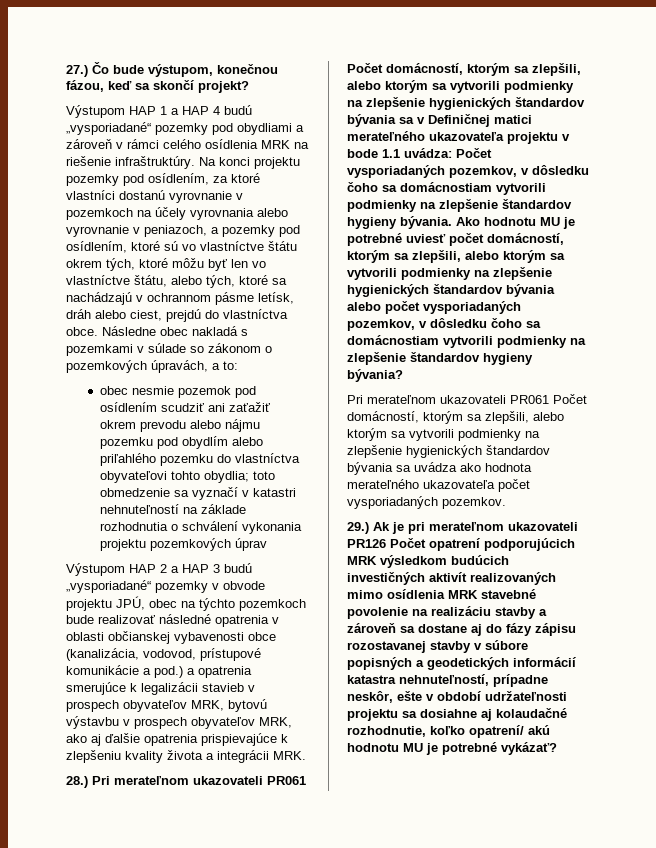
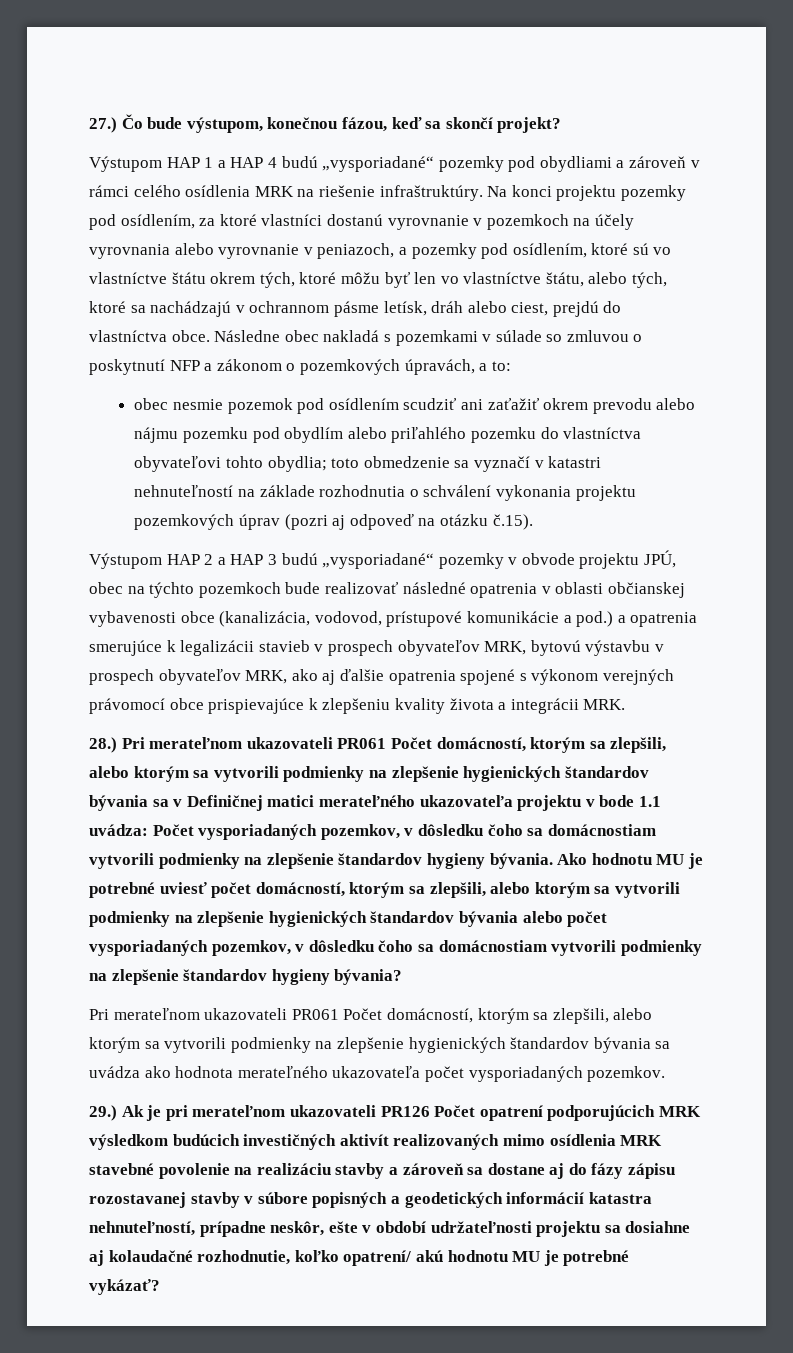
- Následne obec nakladá s pozemkami v súlade so zákonom o pozemkových úpravách, a to:
+ Následne obec nakladá s pozemkami v súlade so zmluvou o poskytnutí NFP a zákonom o pozemkových úpravách, a to:
- obec nesmie pozemok pod osídlením scudziť ani zaťažiť okrem prevodu alebo nájmu pozemku pod obydlím alebo priľahlého pozemku do vlastníctva obyvateľovi tohto obydlia; toto obmedzenie sa vyznačí v katastri nehnuteľností na základe rozhodnutia o schválení vykonania projektu pozemkových úprav
+ obec nesmie pozemok pod osídlením scudziť ani zaťažiť okrem prevodu alebo nájmu pozemku pod obydlím alebo priľahlého pozemku do vlastníctva obyvateľovi tohto obydlia; toto obmedzenie sa vyznačí v katastri nehnuteľností na základe rozhodnutia o schválení vykonania projektu pozemkových úprav (pozri aj odpoveď na otázku č.15).
- Výstupom HAP 2 a HAP 3 budú „vysporiadané“ pozemky v obvode projektu JPÚ, obec na týchto pozemkoch bude realizovať následné opatrenia v oblasti občianskej vybavenosti obce (kanalizácia, vodovod, prístupové komunikácie a pod.) a opatrenia smerujúce k legalizácii stavieb v prospech obyvateľov MRK, bytovú výstavbu v prospech obyvateľov MRK, ako aj ďalšie opatrenia prispievajúce k zlepšeniu kvality života a integrácii MRK.
+ Výstupom HAP 2 a HAP 3 budú „vysporiadané“ pozemky v obvode projektu JPÚ, obec na týchto pozemkoch bude realizovať následné opatrenia v oblasti občianskej vybavenosti obce (kanalizácia, vodovod, prístupové komunikácie a pod.) a opatrenia smerujúce k legalizácii stavieb v prospech obyvateľov MRK, bytovú výstavbu v prospech obyvateľov MRK, ako aj ďalšie opatrenia spojené s výkonom verejných právomocí obce prispievajúce k zlepšeniu kvality života a integrácii MRK.

